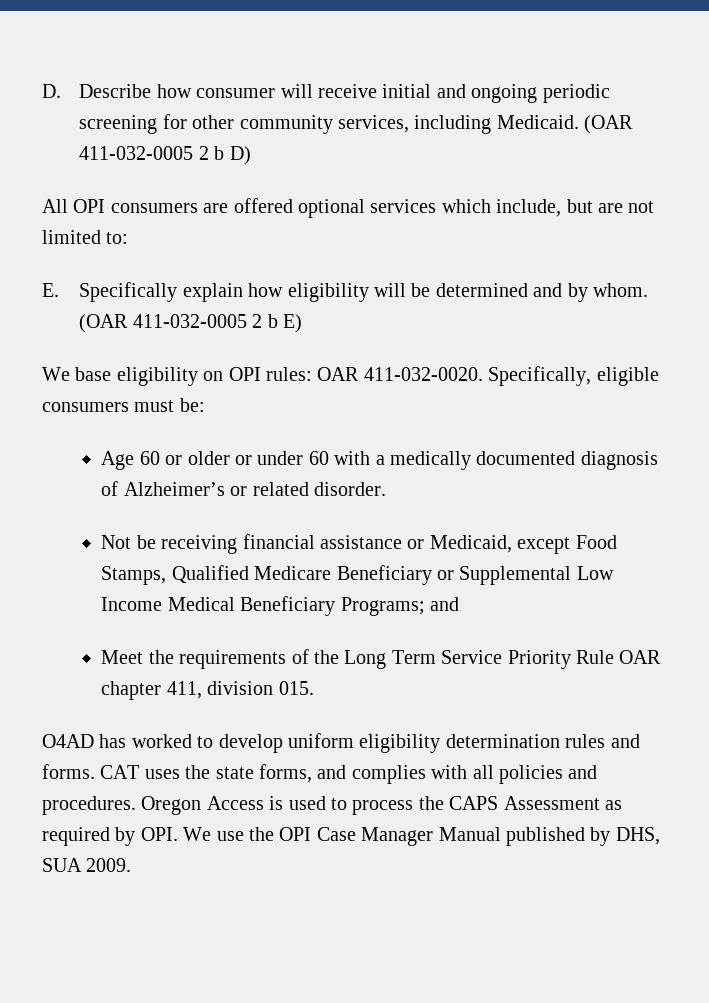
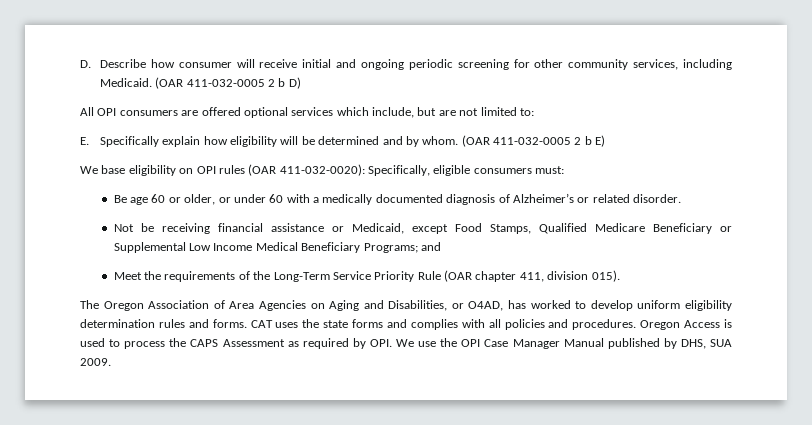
- We base eligibility on OPI rules: OAR 411-032-0020. Specifically, eligible consumers must be:
- Age 60 or older or under 60 with a medically documented diagnosis of Alzheimer’s or related disorder.
+ We base eligibility on OPI rules (OAR 411-032-0020): Specifically, eligible consumers must:
+ Be age 60 or older, or under 60 with a medically documented diagnosis of Alzheimer’s or related disorder.
- Meet the requirements of the Long Term Service Priority Rule OAR chapter 411, division 015.
- O4AD has worked to develop uniform eligibility determination rules and forms.
+ Meet the requirements of the Long-Term Service Priority Rule (OAR chapter 411, division 015).
+ The Oregon Association of Area Agencies on Aging and Disabilities, or O4AD, has worked to develop uniform eligibility determination rules and forms.
- CAT uses the state forms, and complies with all policies and procedures.
+ CAT uses the state forms and complies with all policies and procedures.

